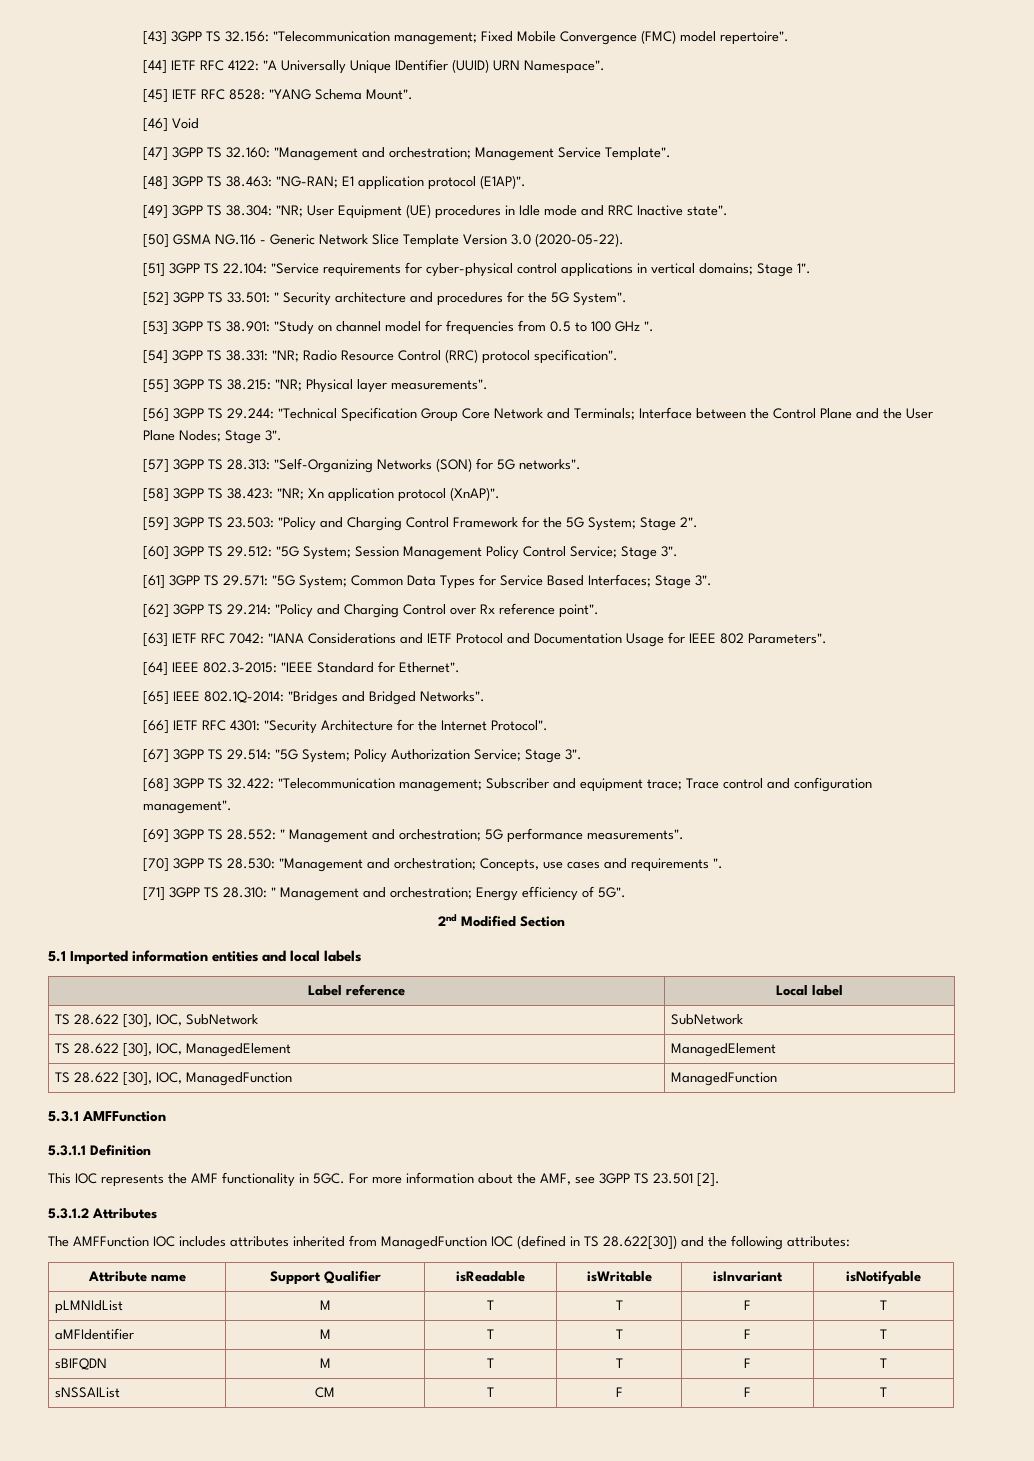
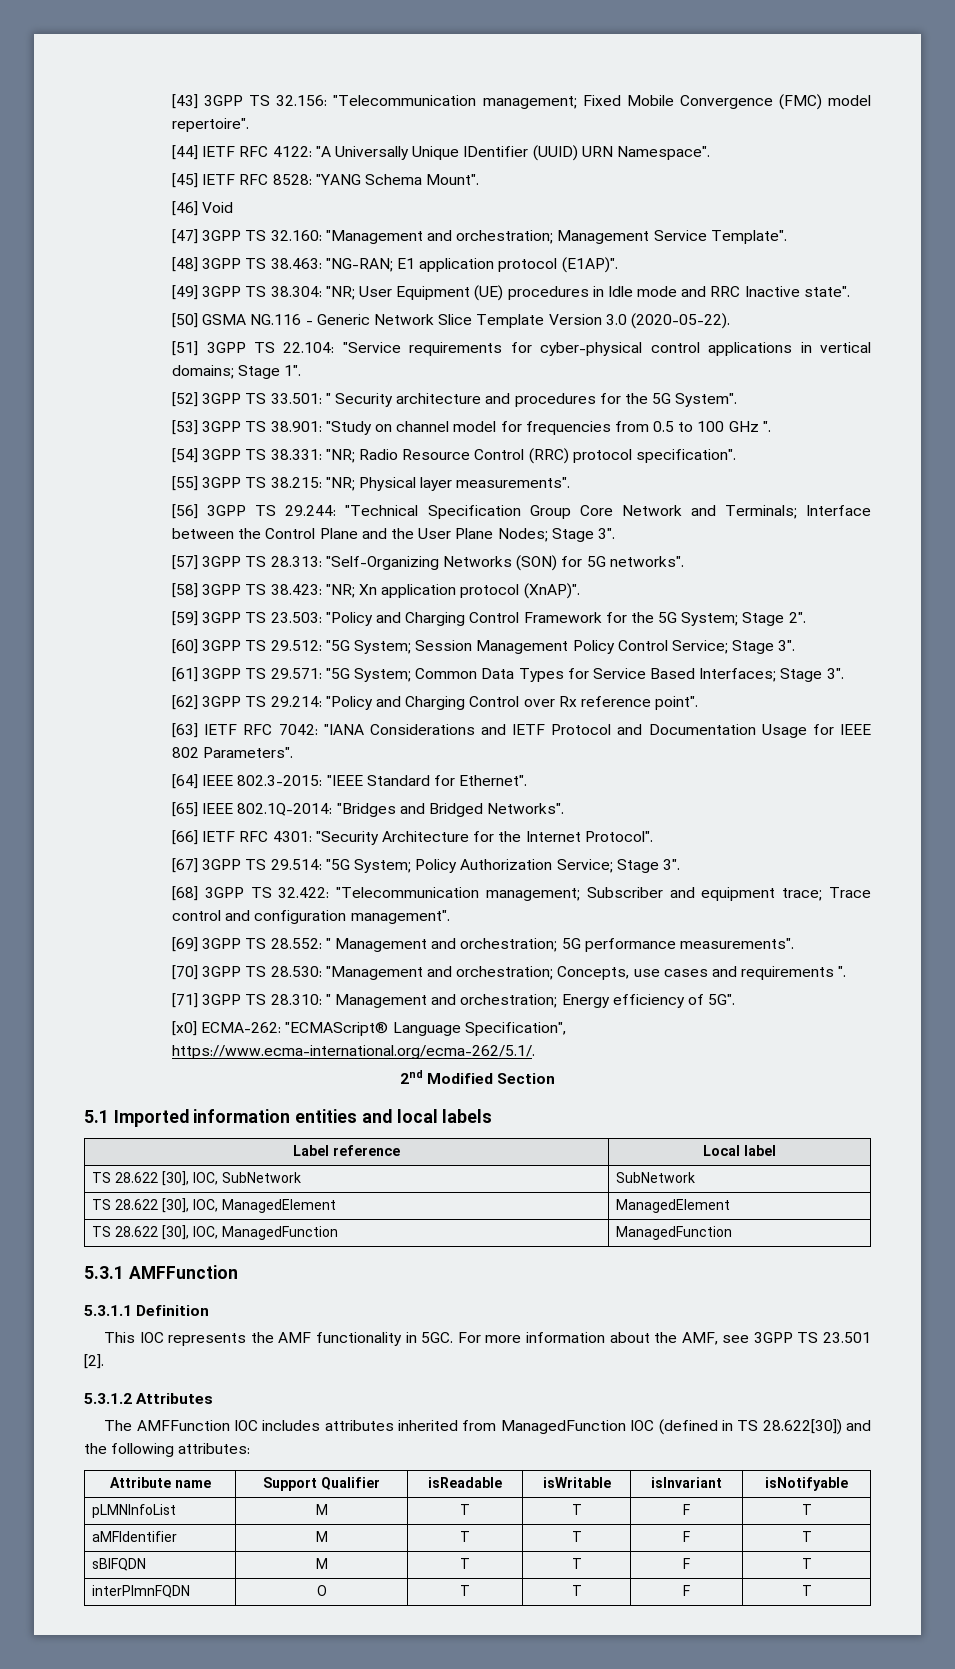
+ [x0] ECMA-262: "ECMAScript® Language Specification", https://www.ecma-international.org/ecma-262/5.1/.
- pLMNIdList | M | T | T | F | T
+ pLMNInfoList | M | T | T | F | T
- sNSSAIList | CM | T | F | F | T
+ interPlmnFQDN | O | T | T | F | T

